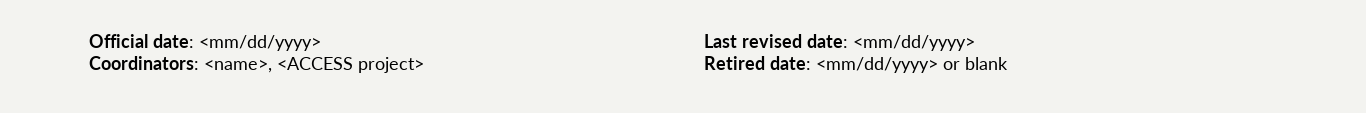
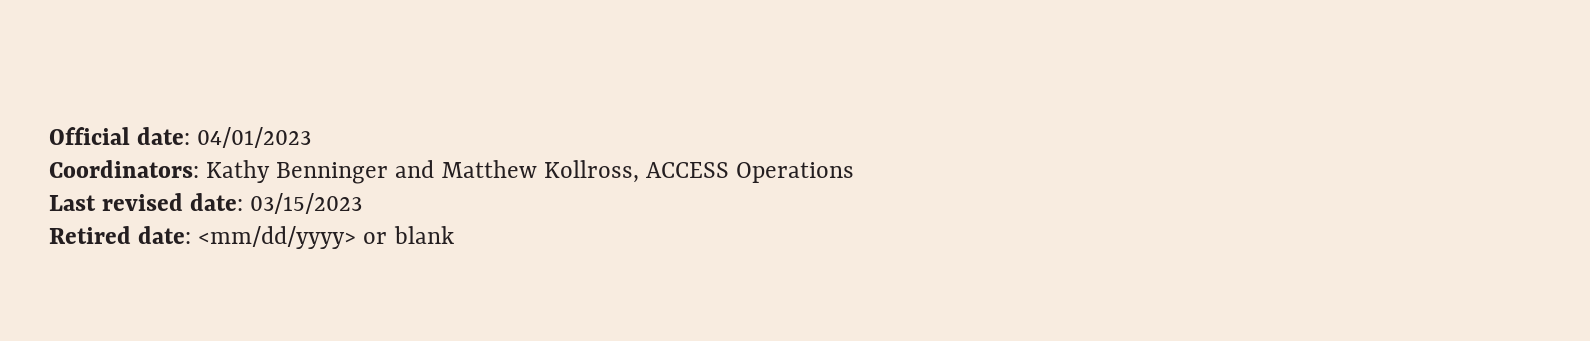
- Official date: <mm/dd/yyyy>
+ Official date: 04/01/2023
- Coordinators: <name>, <ACCESS project>
+ Coordinators: Kathy Benninger and Matthew Kollross, ACCESS Operations
- Last revised date: <mm/dd/yyyy>
+ Last revised date: 03/15/2023

